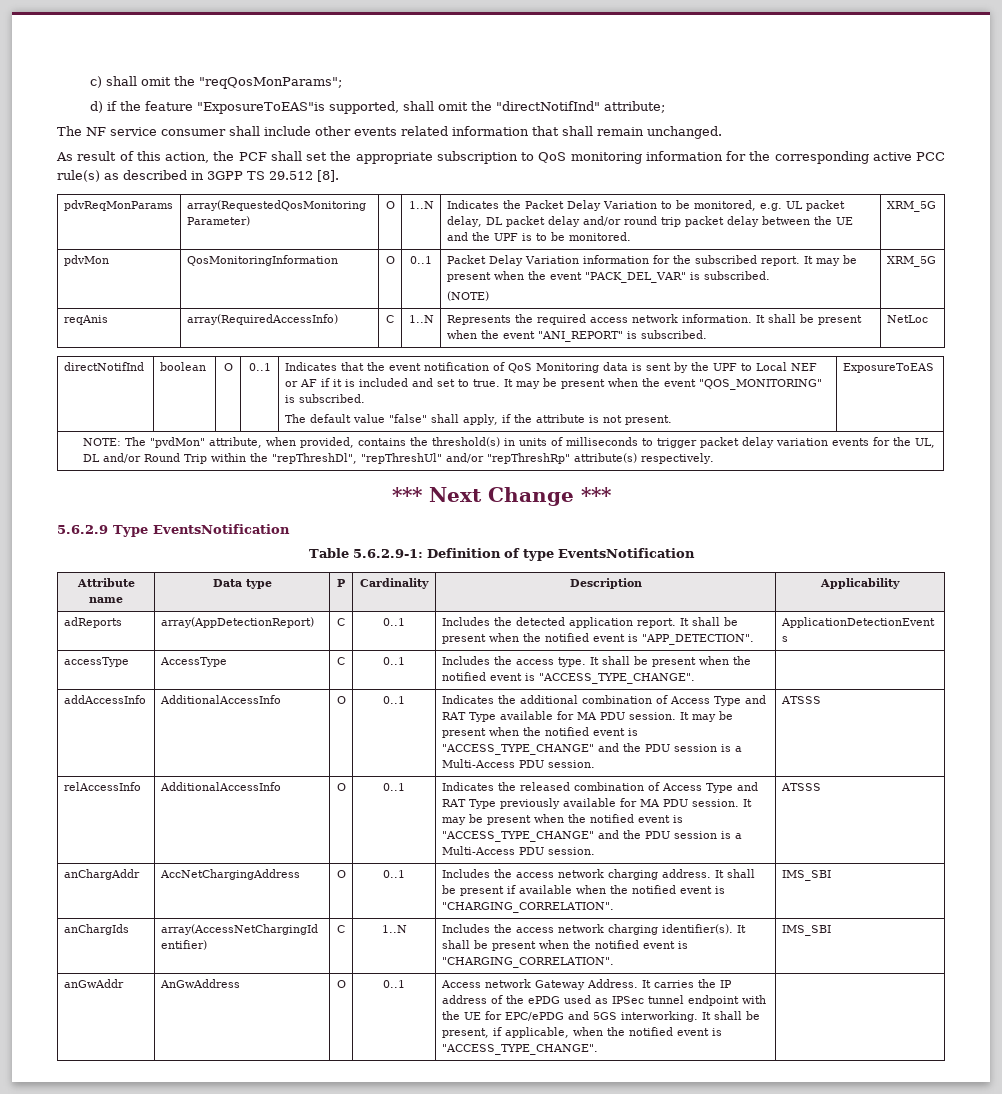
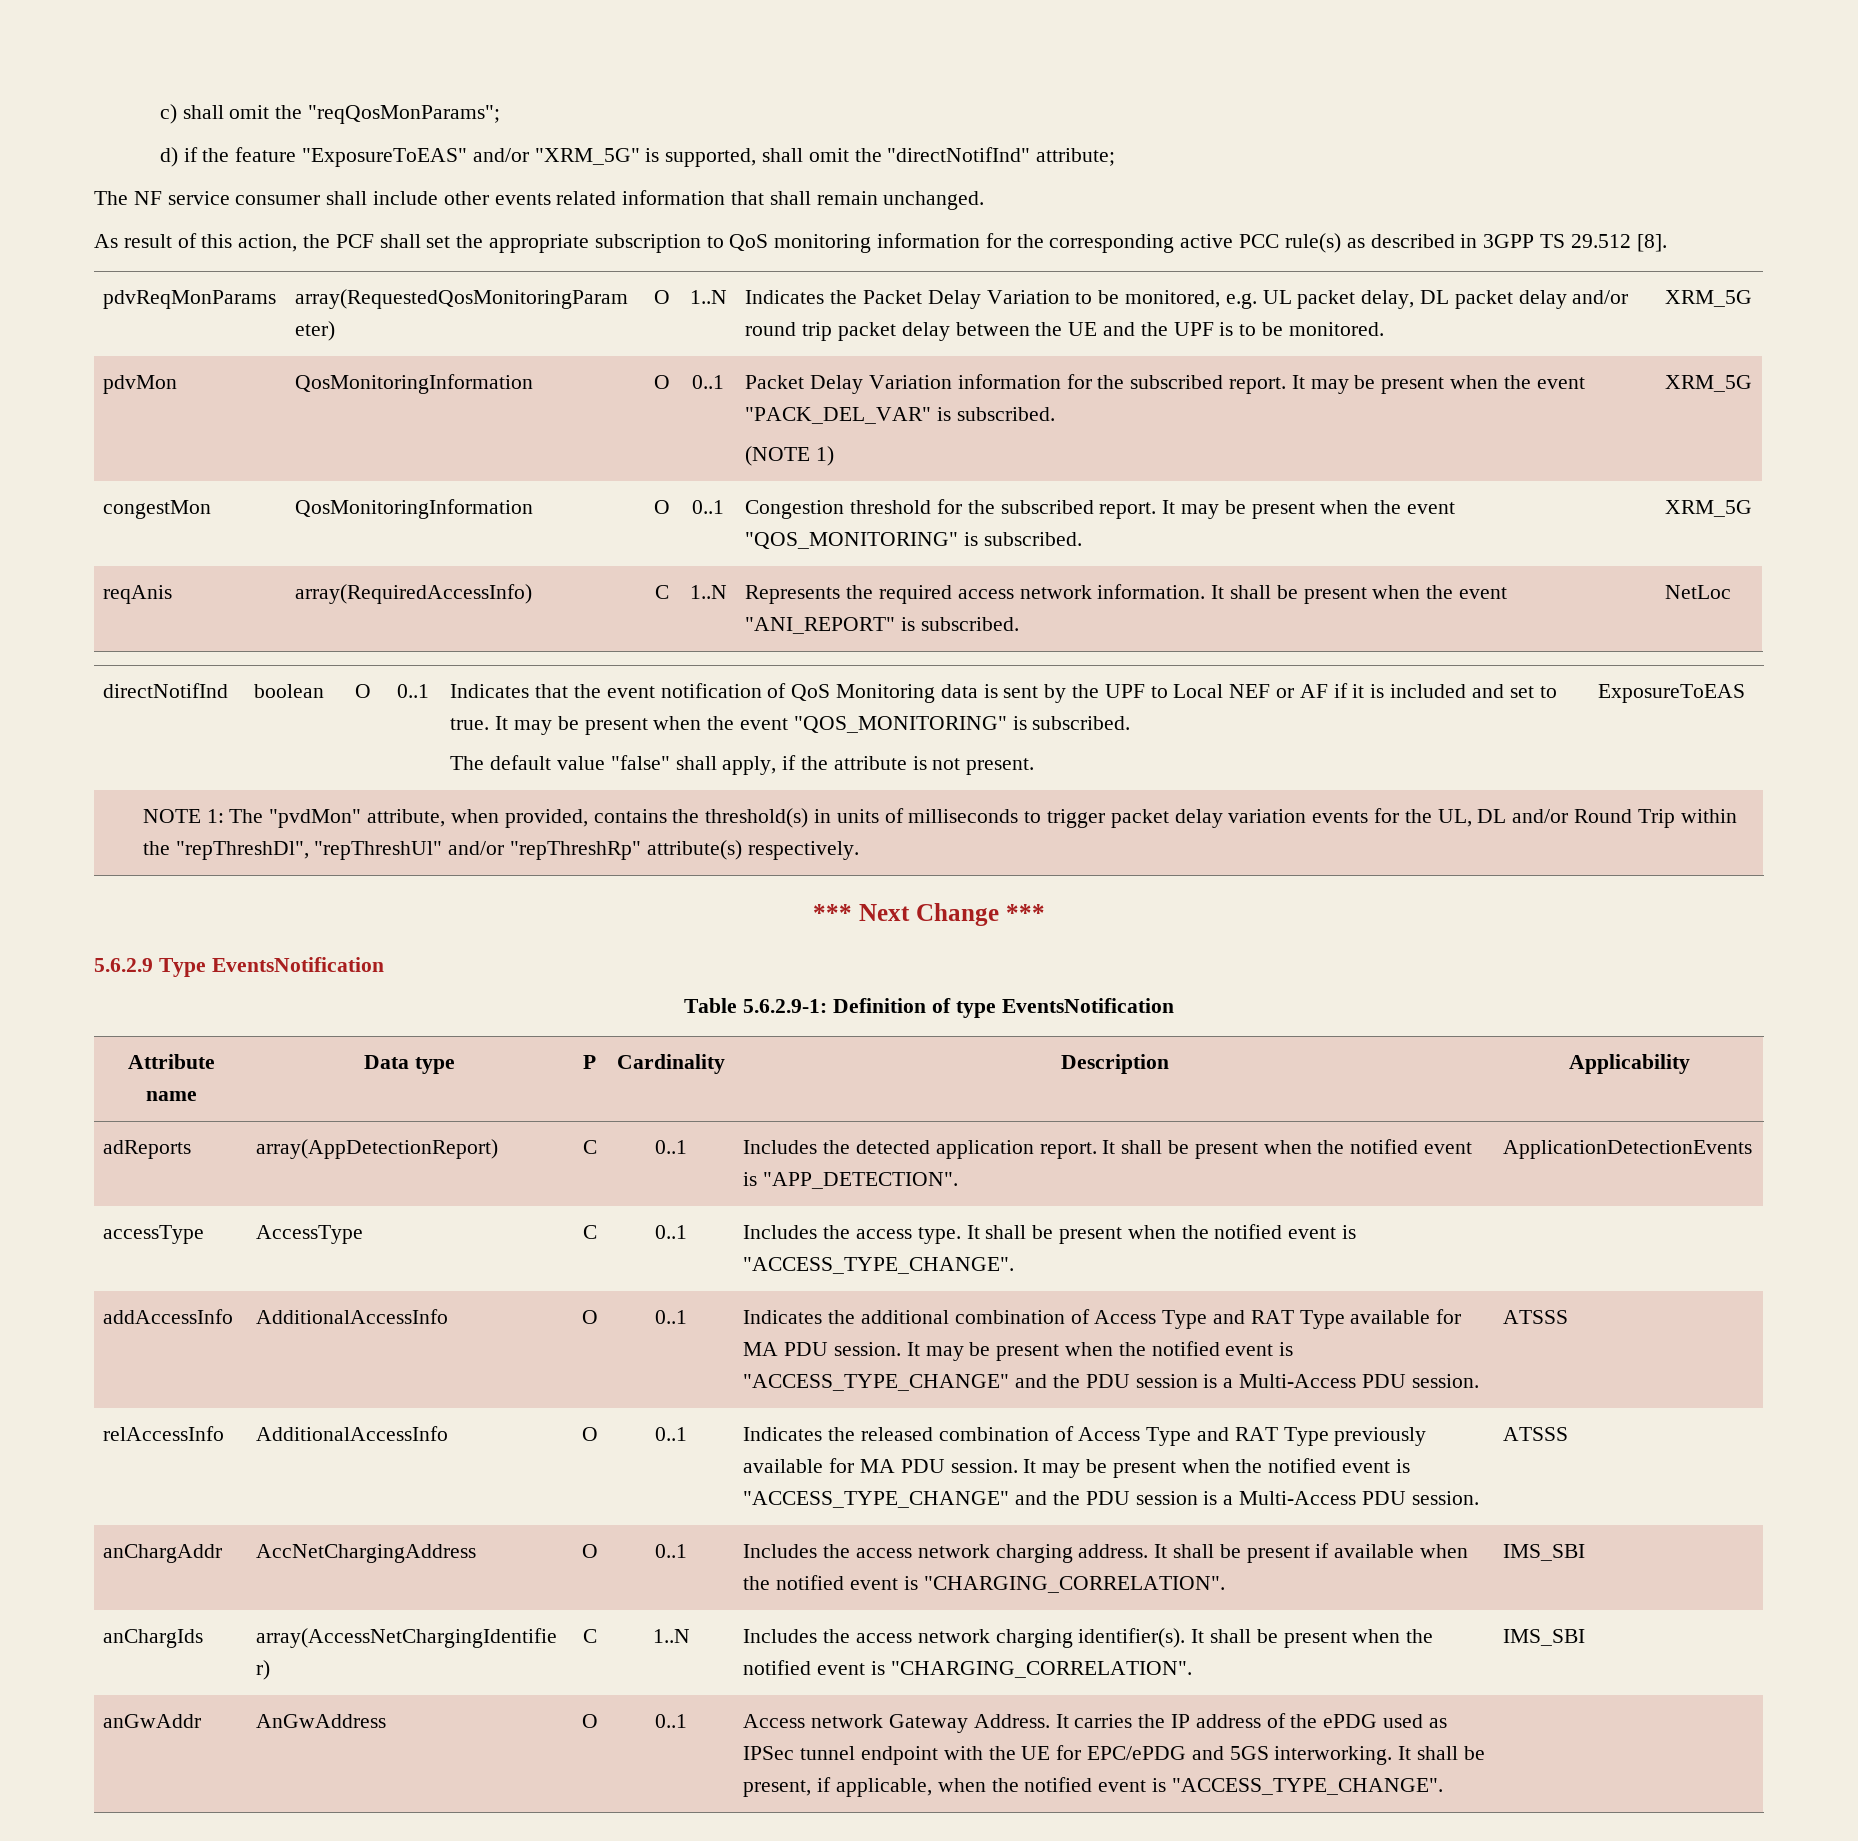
- d) if the feature "ExposureToEAS"is supported, shall omit the "directNotifInd" attribute;
+ d) if the feature "ExposureToEAS" and/or "XRM_5G" is supported, shall omit the "directNotifInd" attribute;
  pdvMon | QosMonitoringInformation | O | 0..1 | Packet Delay Variation information for the subscribed report. It may be present when the event "PACK_DEL_VAR" is subscribed.
- (NOTE) | XRM_5G
+ (NOTE 1) | XRM_5G
+ congestMon | QosMonitoringInformation | O | 0..1 | Congestion threshold for the subscribed report. It may be present when the event "QOS_MONITORING" is subscribed. | XRM_5G
- NOTE: The "pvdMon" attribute, when provided, contains the threshold(s) in units of milliseconds to trigger packet delay variation events for the UL, DL and/or Round Trip within the "repThreshDl", "repThreshUl" and/or "repThreshRp" attribute(s) respectively.
+ NOTE 1: The "pvdMon" attribute, when provided, contains the threshold(s) in units of milliseconds to trigger packet delay variation events for the UL, DL and/or Round Trip within the "repThreshDl", "repThreshUl" and/or "repThreshRp" attribute(s) respectively.

